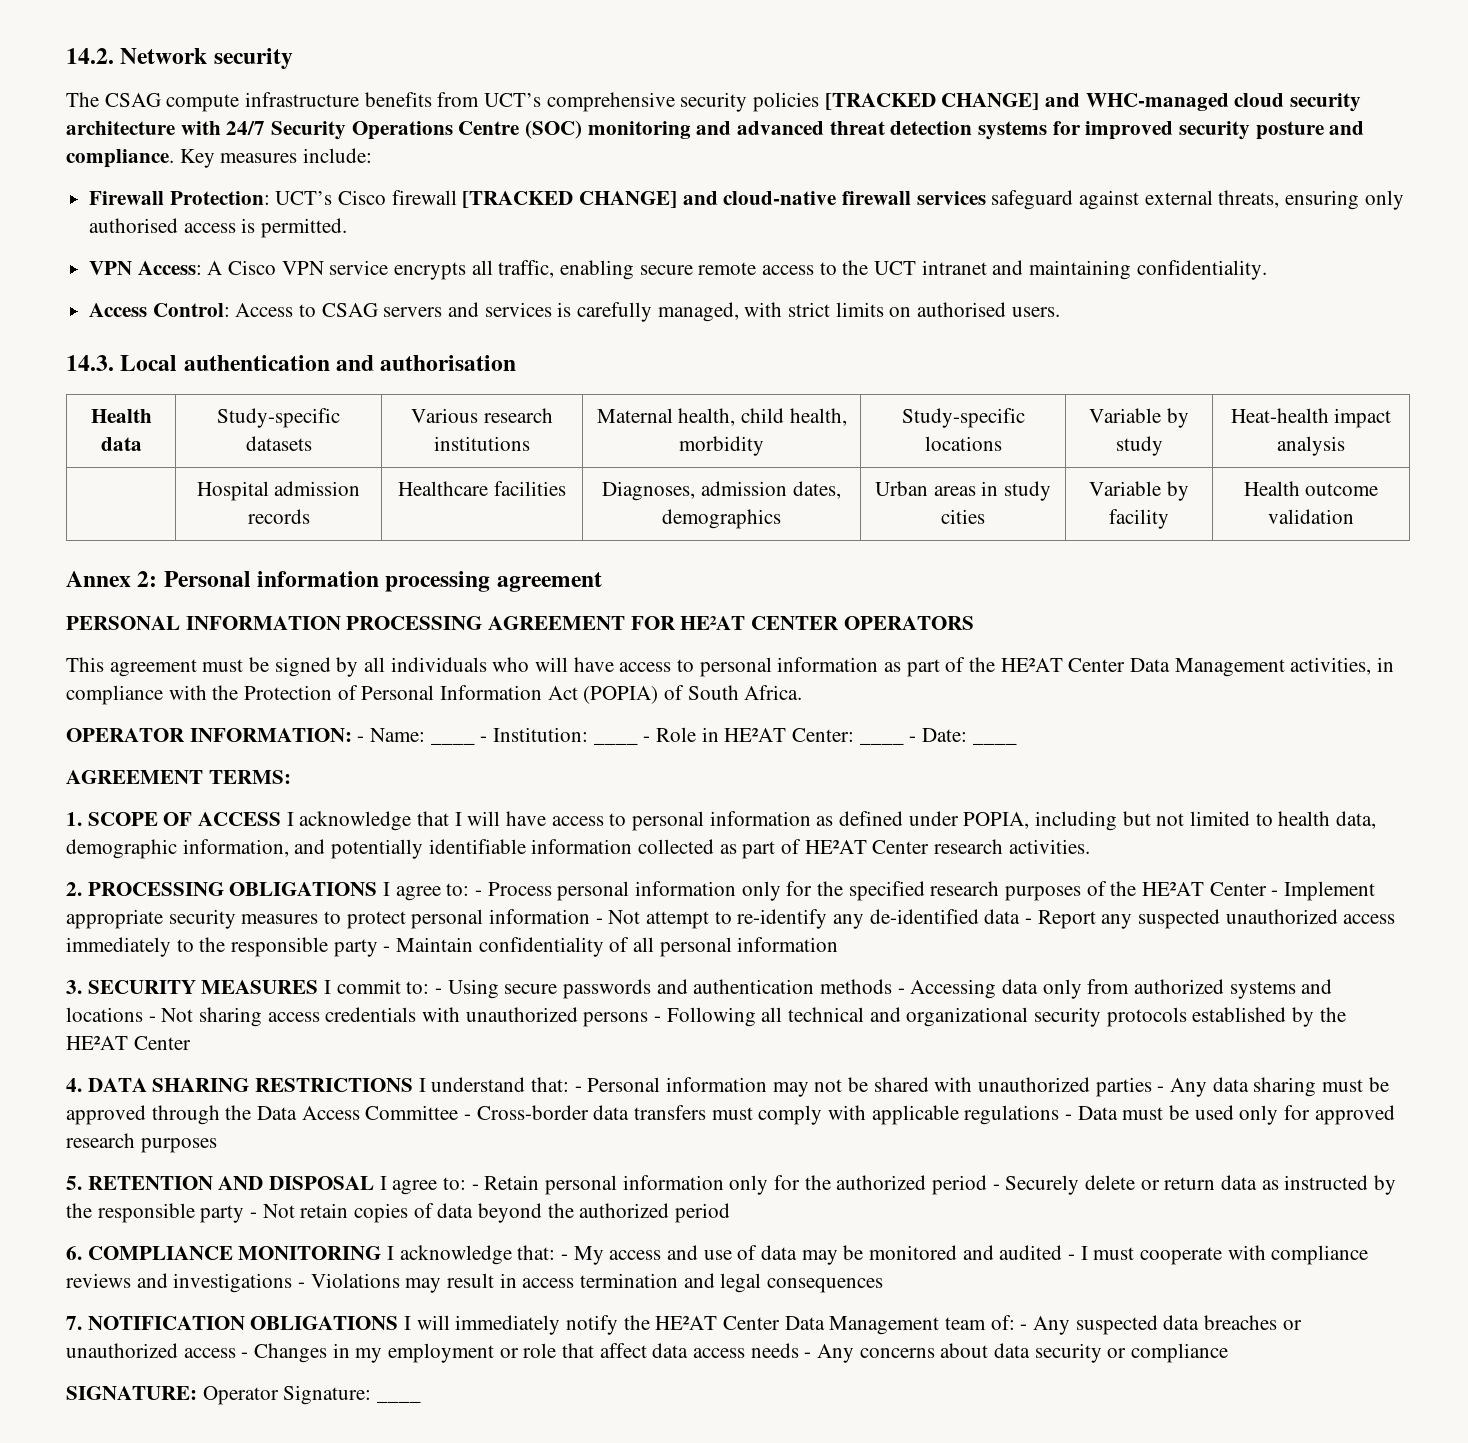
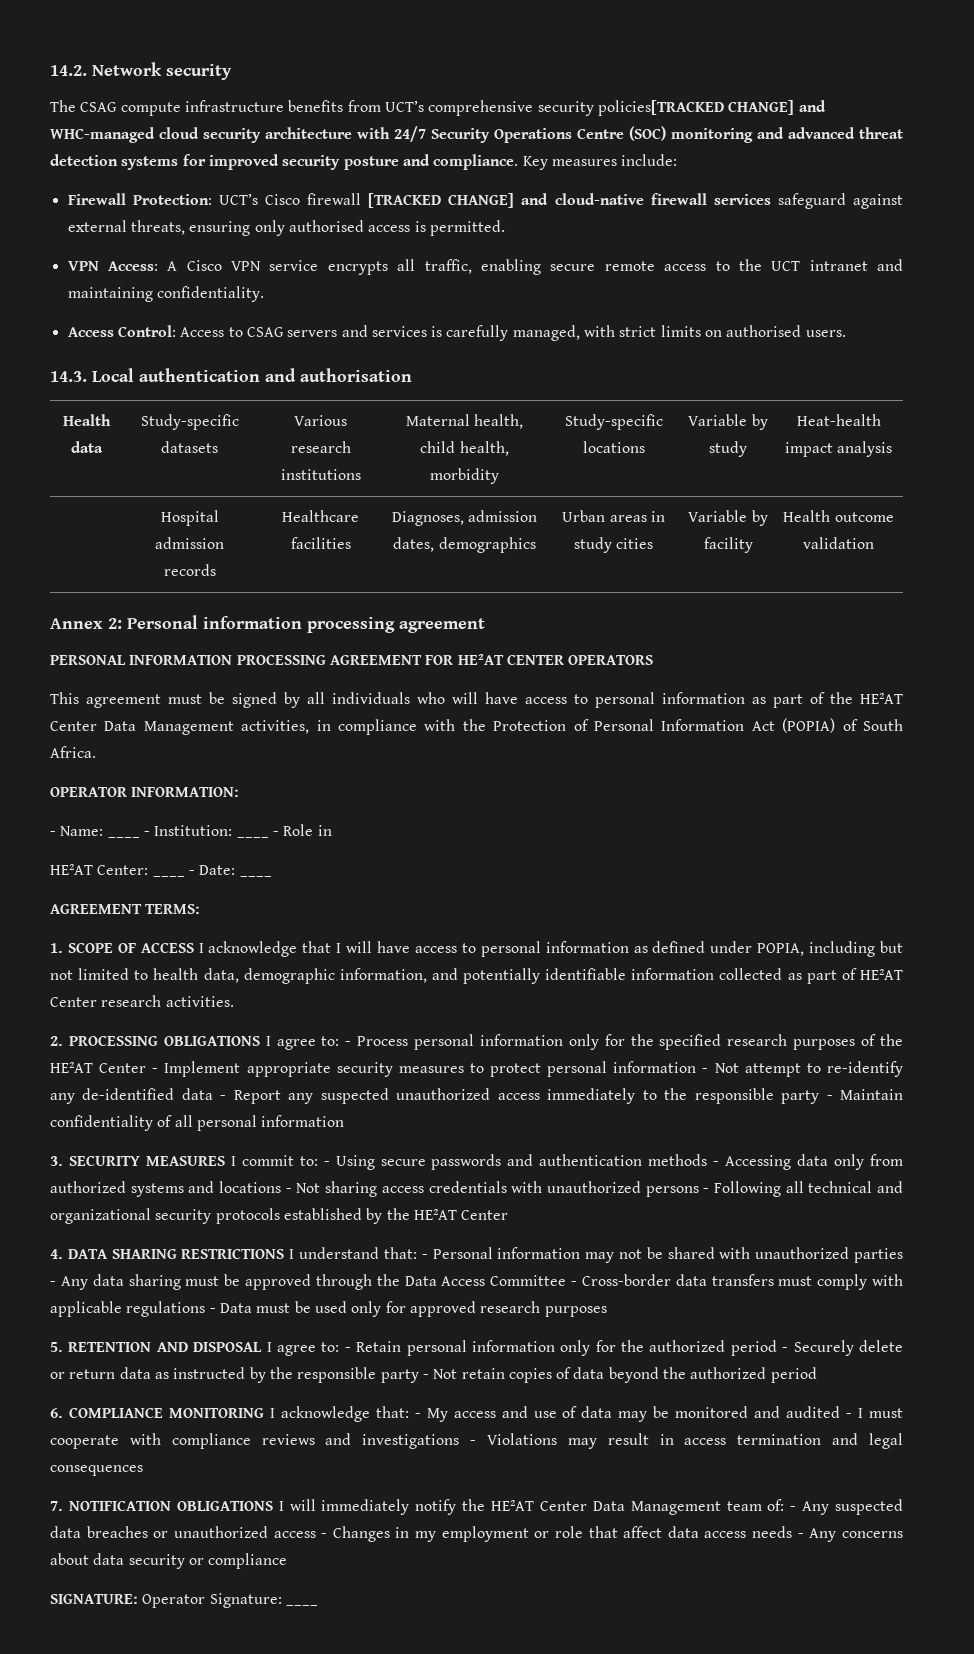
- The CSAG compute infrastructure benefits from UCT’s comprehensive security policies [TRACKED CHANGE] and WHC-managed cloud security architecture with 24/7 Security Operations Centre (SOC) monitoring and advanced threat detection systems for improved security posture and compliance.
+ The CSAG compute infrastructure benefits from UCT’s comprehensive security policies[TRACKED CHANGE] and WHC-managed cloud security architecture with 24/7 Security Operations Centre (SOC) monitoring and advanced threat detection systems for improved security posture and compliance.
- OPERATOR INFORMATION: - Name: ____ - Institution: ____ - Role in HE²AT Center: ____ - Date: ____
+ OPERATOR INFORMATION:
+ - Name: ____ - Institution: ____ - Role in
+ HE²AT Center: ____ - Date: ____

